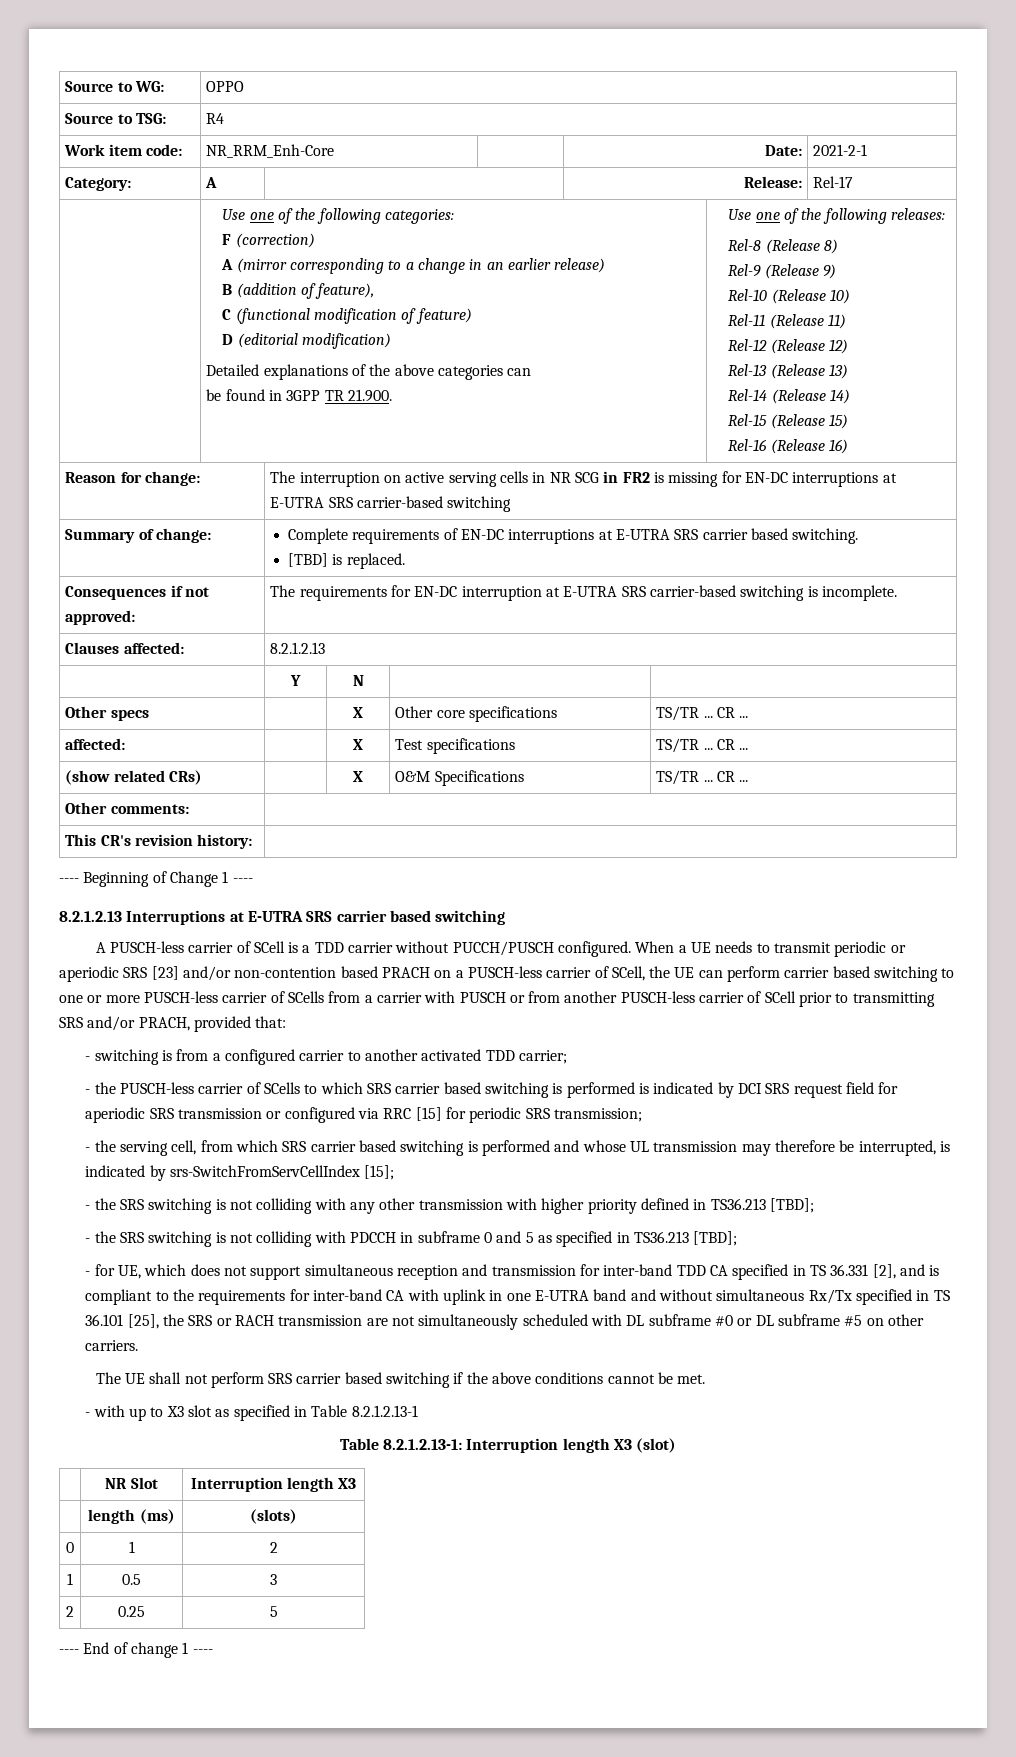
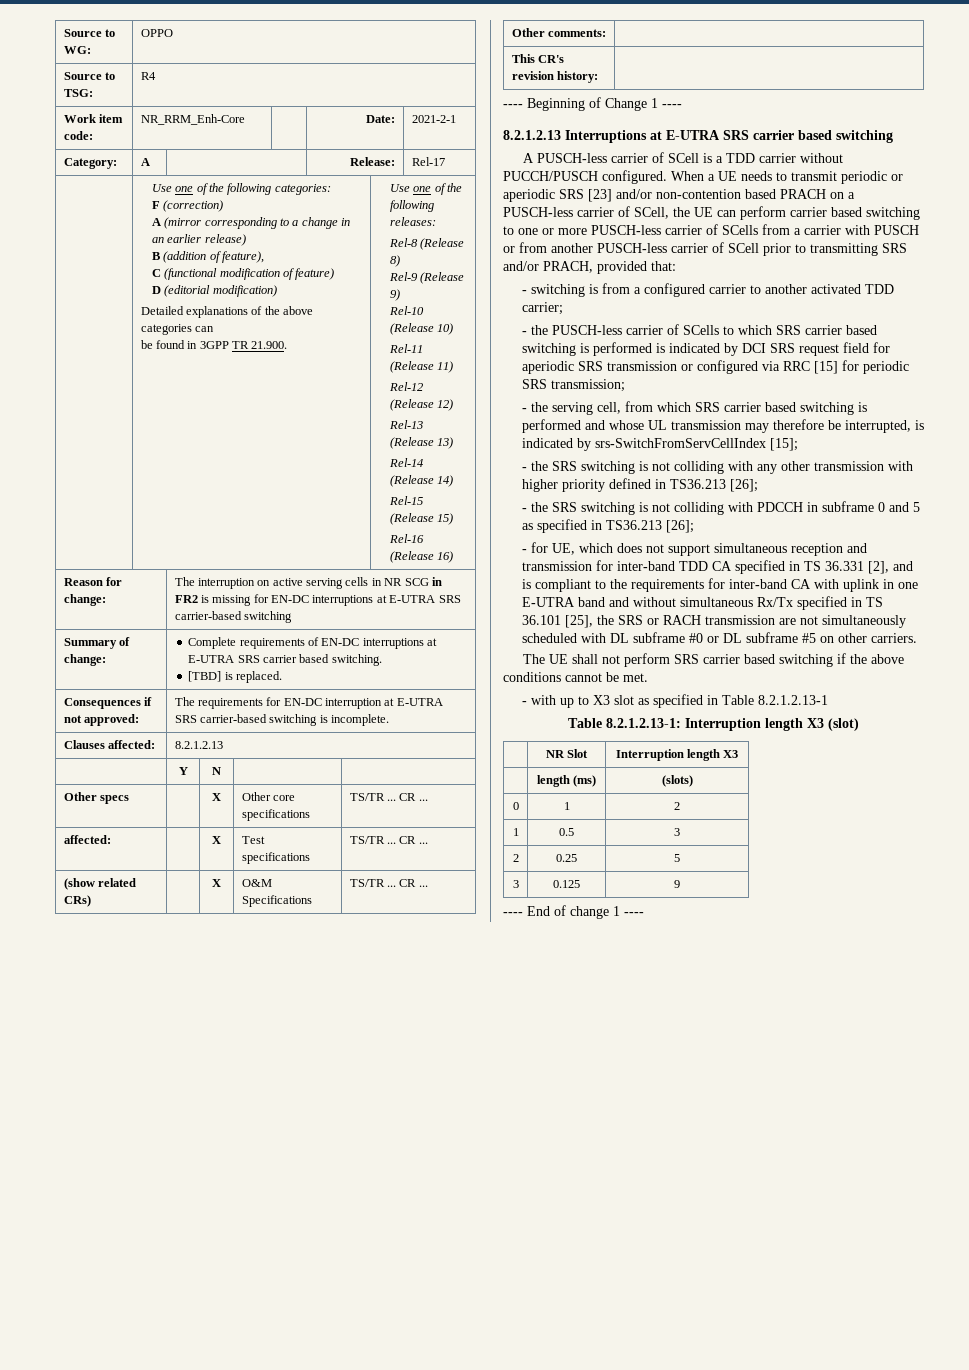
- - the SRS switching is not colliding with any other transmission with higher priority defined in TS36.213 [TBD];
+ - the SRS switching is not colliding with any other transmission with higher priority defined in TS36.213 [26];
- - the SRS switching is not colliding with PDCCH in subframe 0 and 5 as specified in TS36.213 [TBD];
+ - the SRS switching is not colliding with PDCCH in subframe 0 and 5 as specified in TS36.213 [26];
+ 3 | 0.125 | 9

